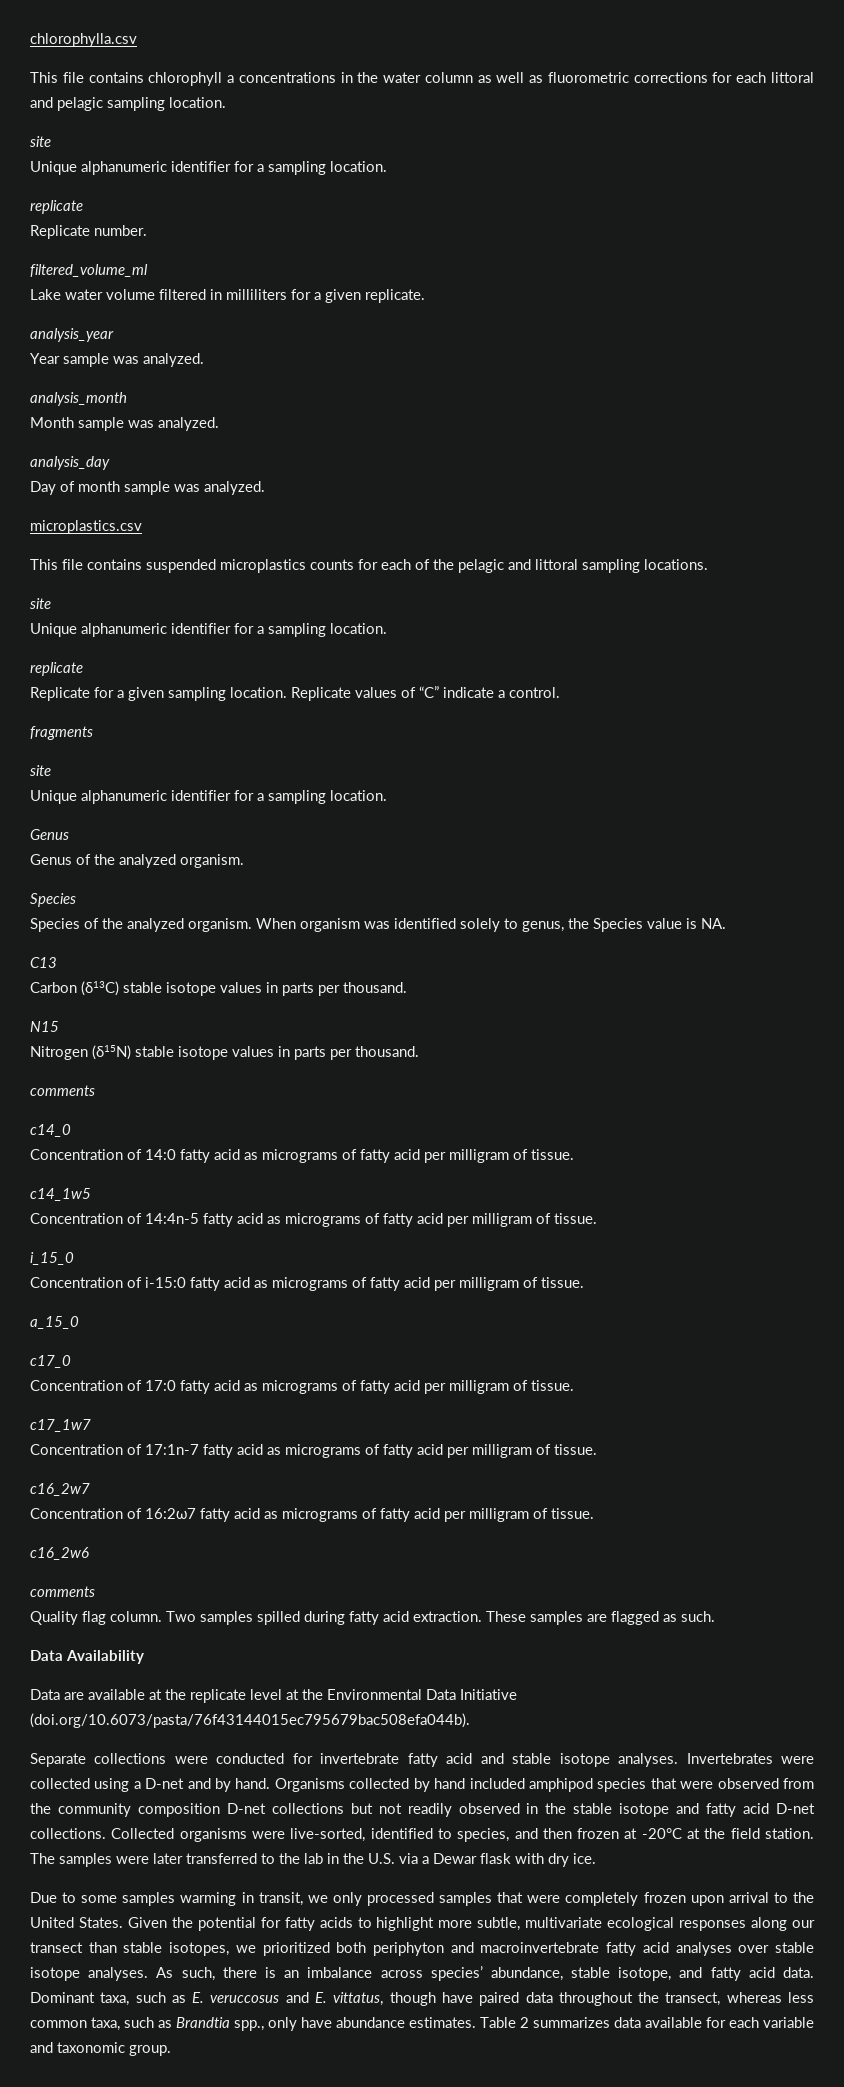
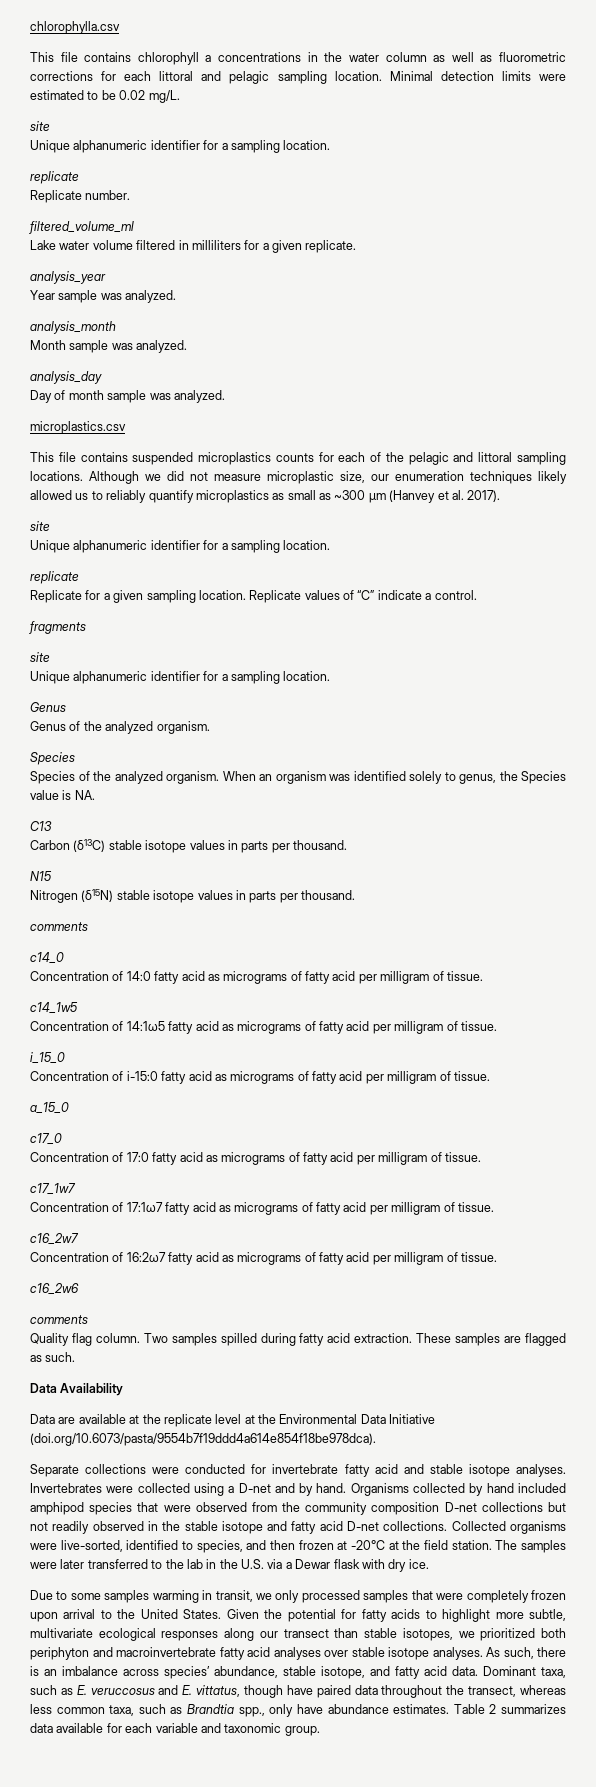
+ Minimal detection limits were estimated to be 0.02 mg/L.
+ Although we did not measure microplastic size, our enumeration techniques likely allowed us to reliably quantify microplastics as small as ~300 µm (Hanvey et al. 2017).
- When organism was identified solely to genus, the Species value is NA.
+ When an organism was identified solely to genus, the Species value is NA.
- Concentration of 14:4n-5 fatty acid as micrograms of fatty acid per milligram of tissue.
+ Concentration of 14:1ω5 fatty acid as micrograms of fatty acid per milligram of tissue.
- Concentration of 17:1n-7 fatty acid as micrograms of fatty acid per milligram of tissue.
+ Concentration of 17:1ω7 fatty acid as micrograms of fatty acid per milligram of tissue.
- Data are available at the replicate level at the Environmental Data Initiative (doi.org/10.6073/pasta/76f43144015ec795679bac508efa044b).
+ Data are available at the replicate level at the Environmental Data Initiative (doi.org/10.6073/pasta/9554b7f19ddd4a614e854f18be978dca).

